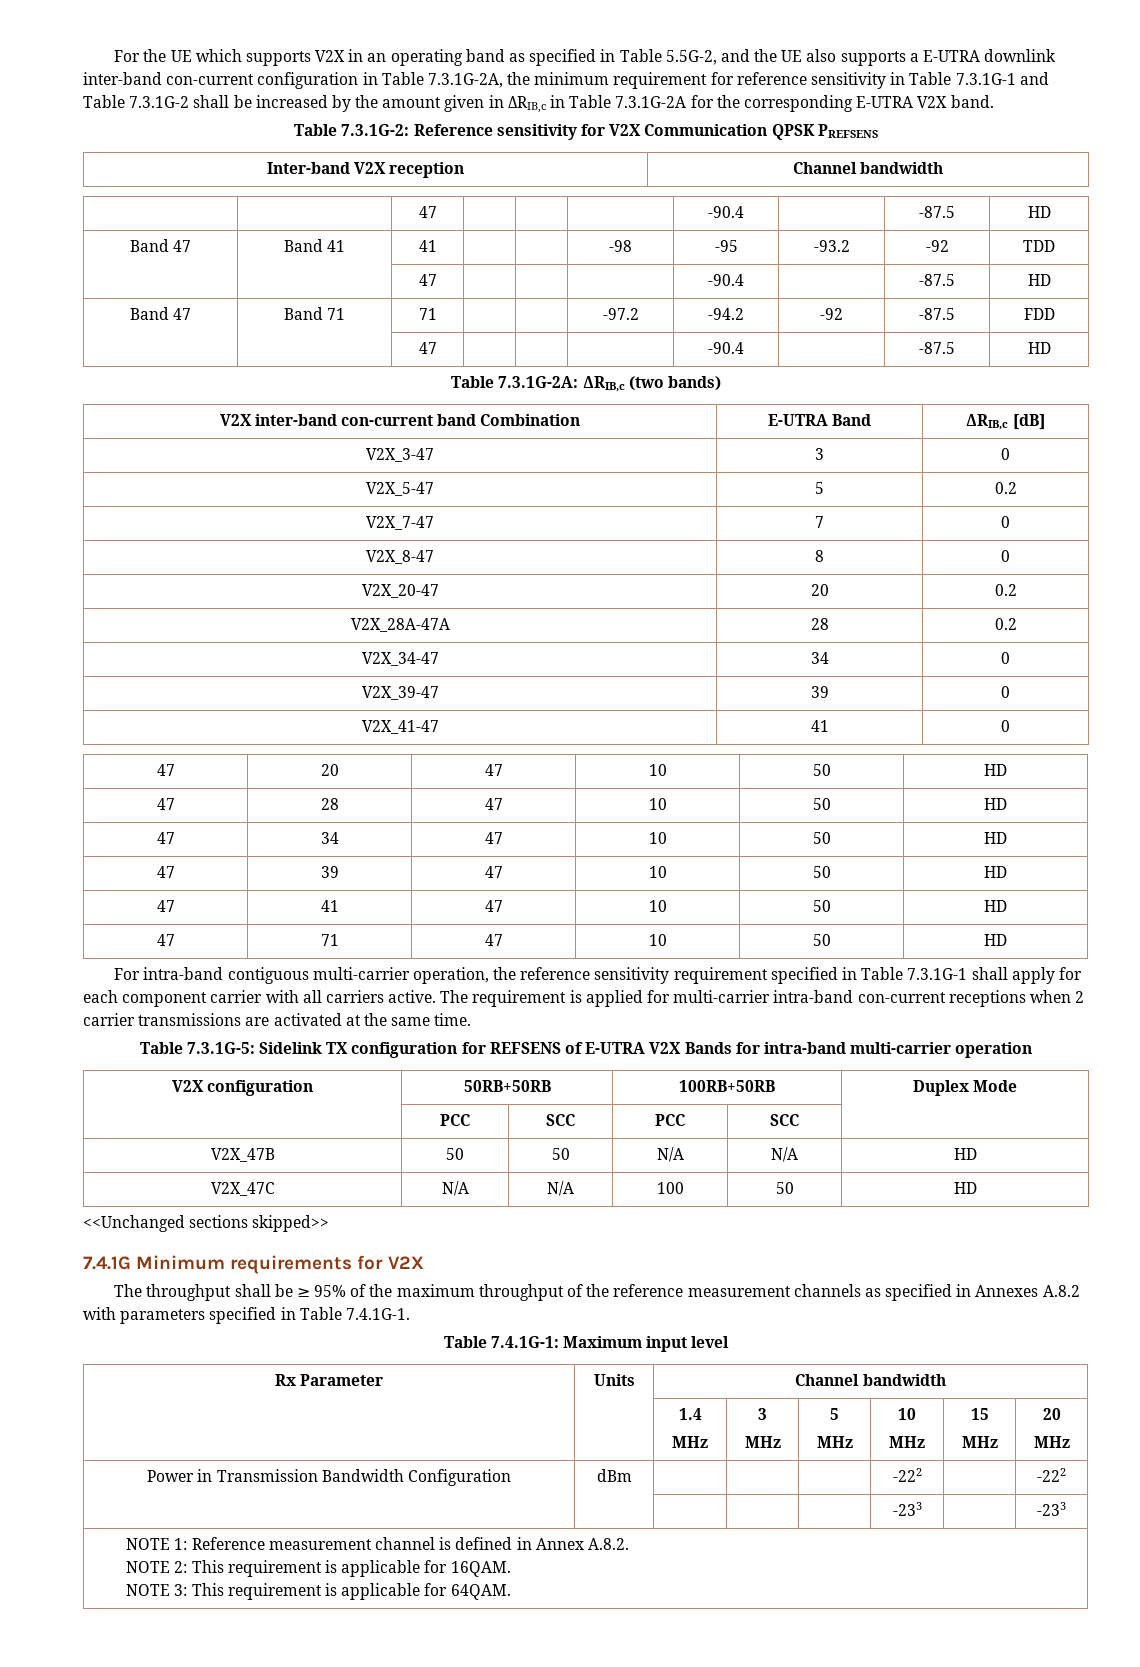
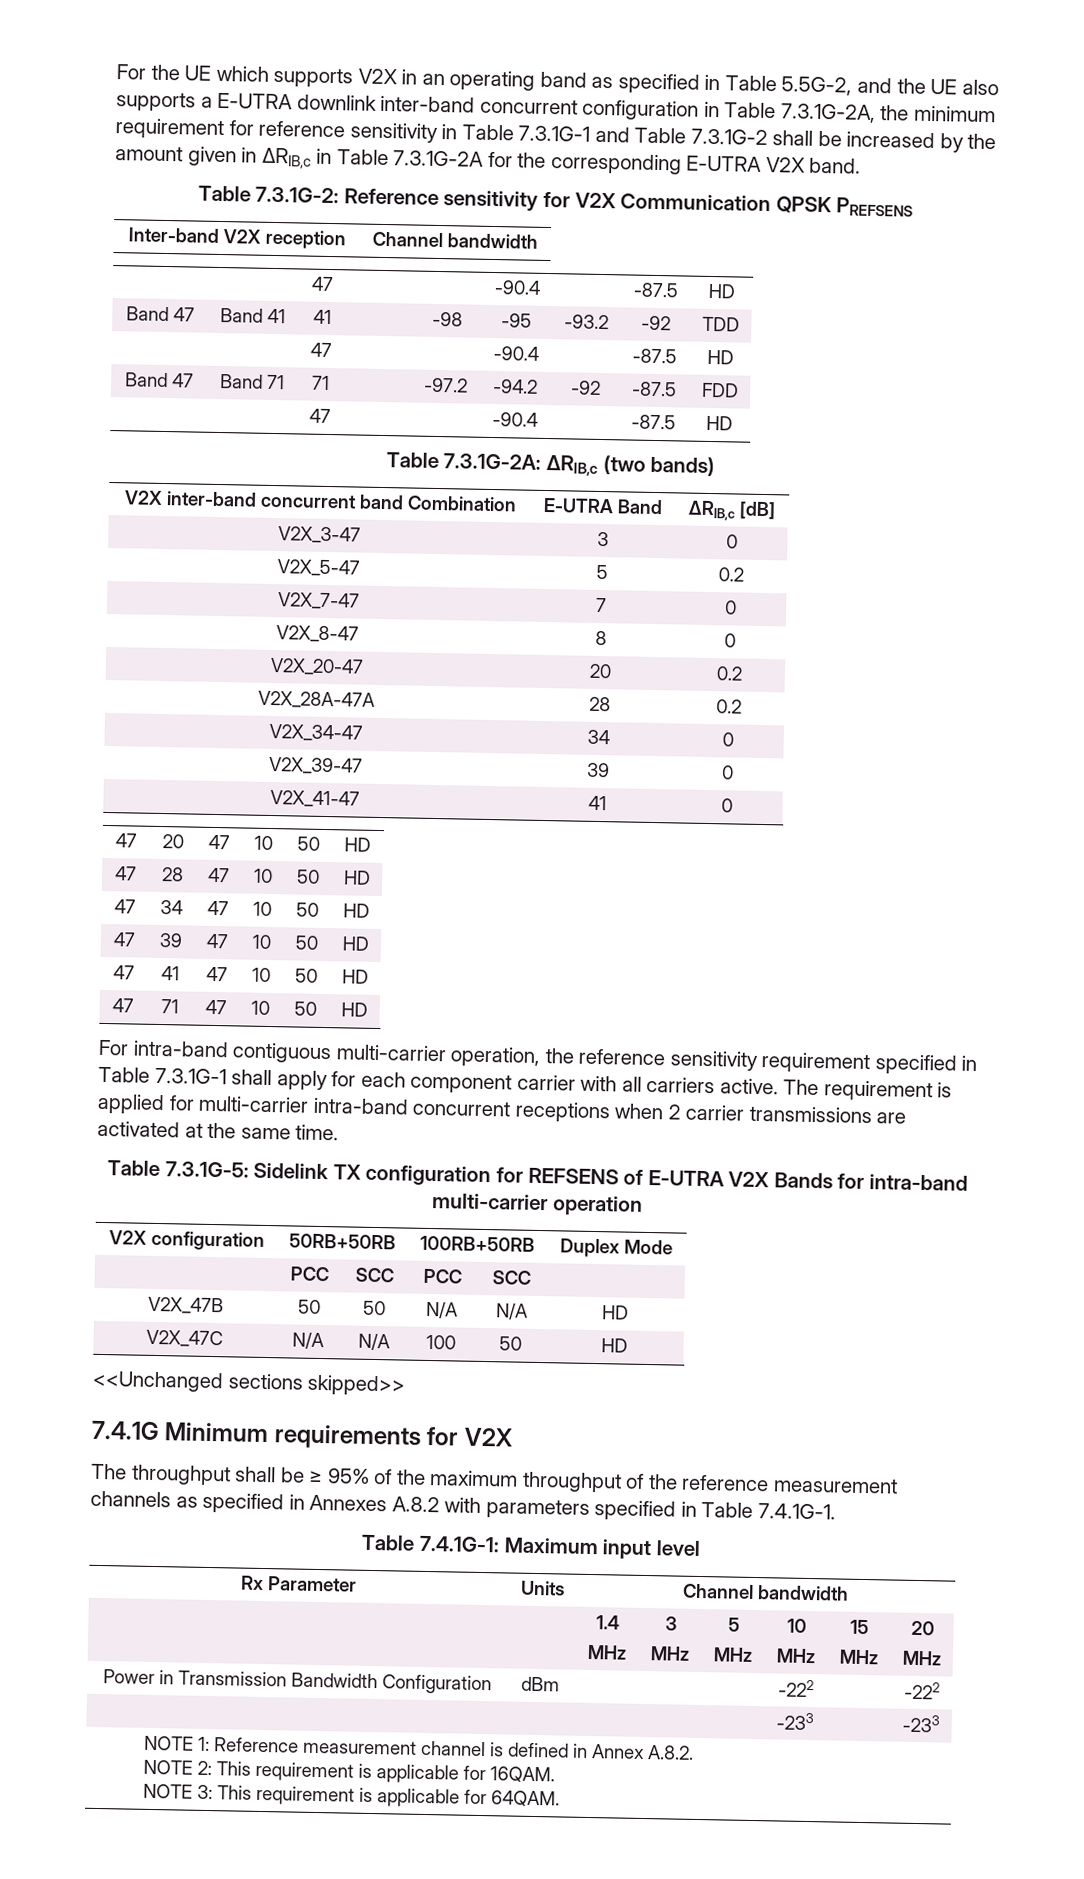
- For the UE which supports V2X in an operating band as specified in Table 5.5G-2, and the UE also supports a E-UTRA downlink inter-band con-current configuration in Table 7.3.1G-2A, the minimum requirement for reference sensitivity in Table 7.3.1G-1 and Table 7.3.1G-2 shall be increased by the amount given in ΔRIB,c in Table 7.3.1G-2A for the corresponding E-UTRA V2X band.
+ For the UE which supports V2X in an operating band as specified in Table 5.5G-2, and the UE also supports a E-UTRA downlink inter-band concurrent configuration in Table 7.3.1G-2A, the minimum requirement for reference sensitivity in Table 7.3.1G-1 and Table 7.3.1G-2 shall be increased by the amount given in ΔRIB,c in Table 7.3.1G-2A for the corresponding E-UTRA V2X band.
- V2X inter-band con-current band Combination | E-UTRA Band | ΔRIB,c [dB]
+ V2X inter-band concurrent band Combination | E-UTRA Band | ΔRIB,c [dB]
- The requirement is applied for multi-carrier intra-band con-current receptions when 2 carrier transmissions are activated at the same time.
+ The requirement is applied for multi-carrier intra-band concurrent receptions when 2 carrier transmissions are activated at the same time.

